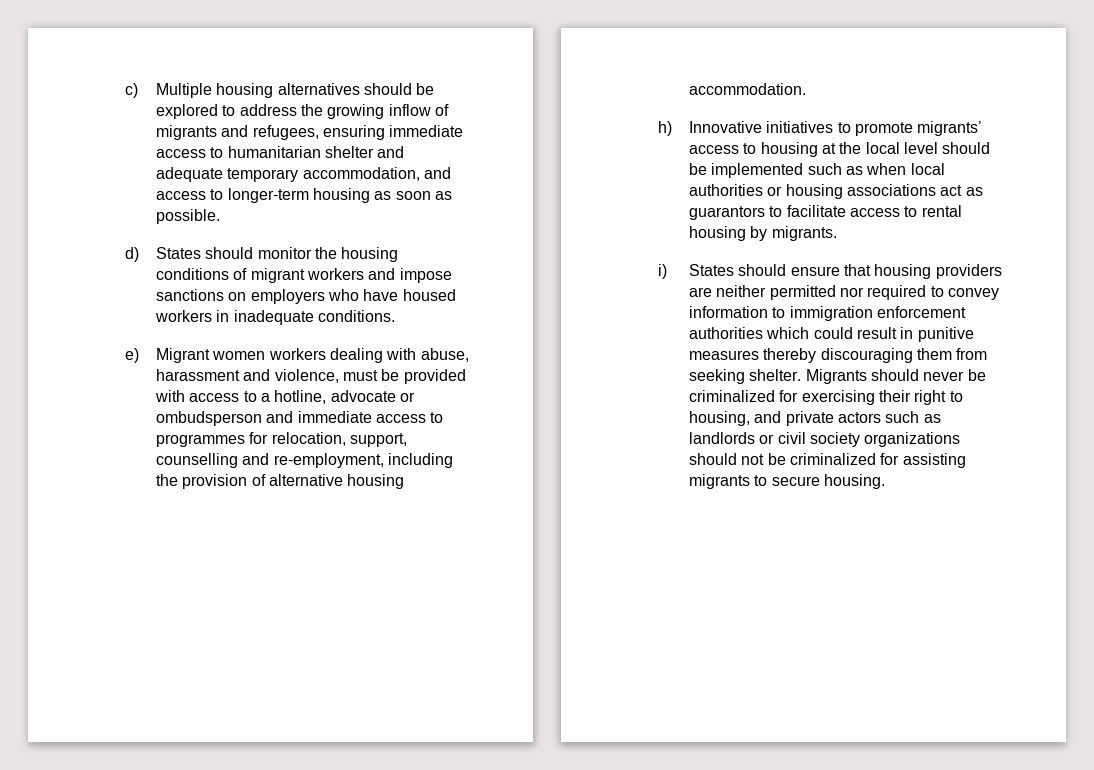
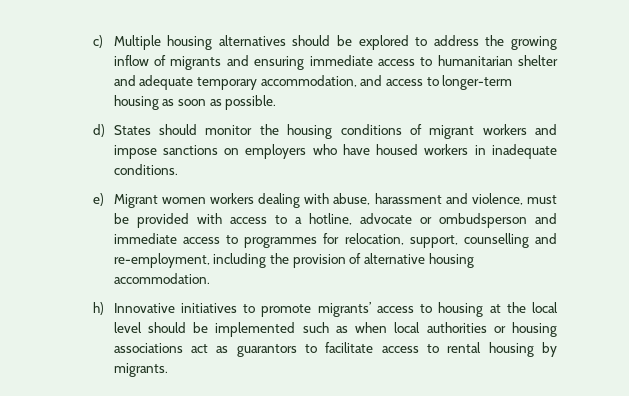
- c) Multiple housing alternatives should be explored to address the growing inflow of migrants and refugees, ensuring immediate access to humanitarian shelter and adequate temporary accommodation, and access to longer-term housing as soon as possible.
+ c) Multiple housing alternatives should be explored to address the growing inflow of migrants and ensuring immediate access to humanitarian shelter and adequate temporary accommodation, and access to longer-term housing as soon as possible.
- i) States should ensure that housing providers are neither permitted nor required to convey information to immigration enforcement authorities which could result in punitive measures thereby discouraging them from seeking shelter. Migrants should never be criminalized for exercising their right to housing, and private actors such as landlords or civil society organizations should not be criminalized for assisting migrants to secure housing.

